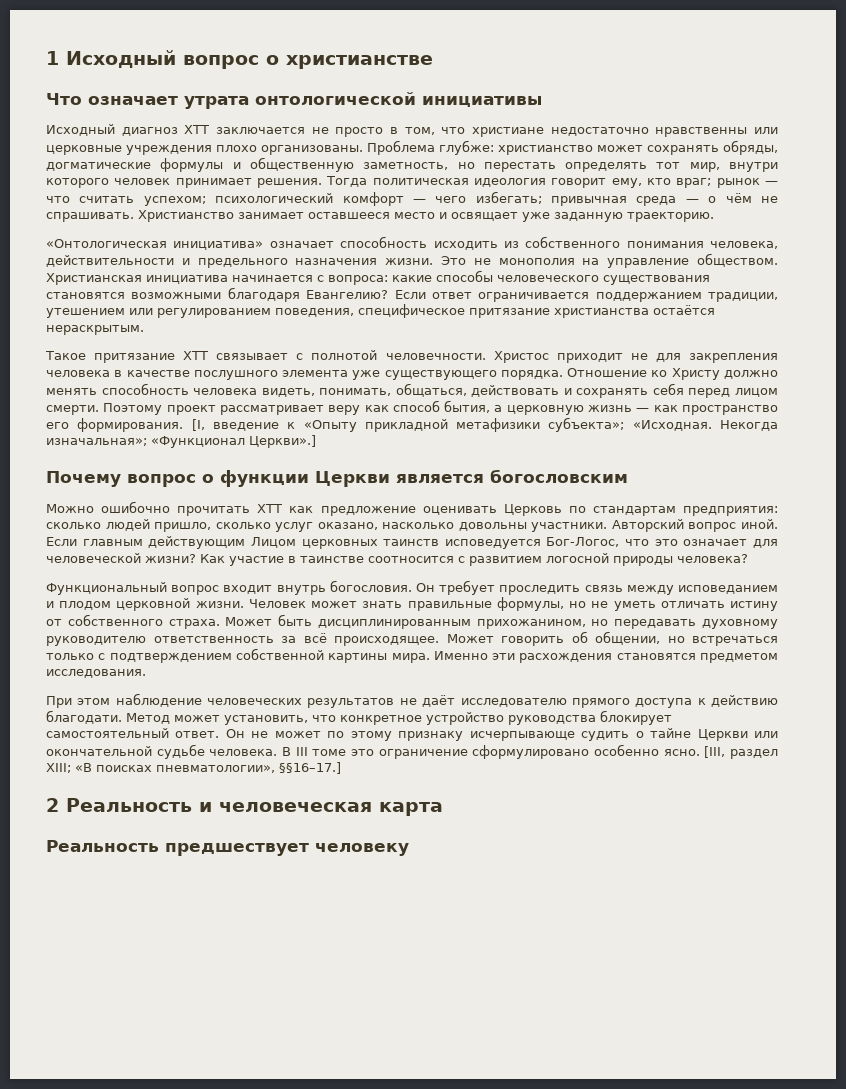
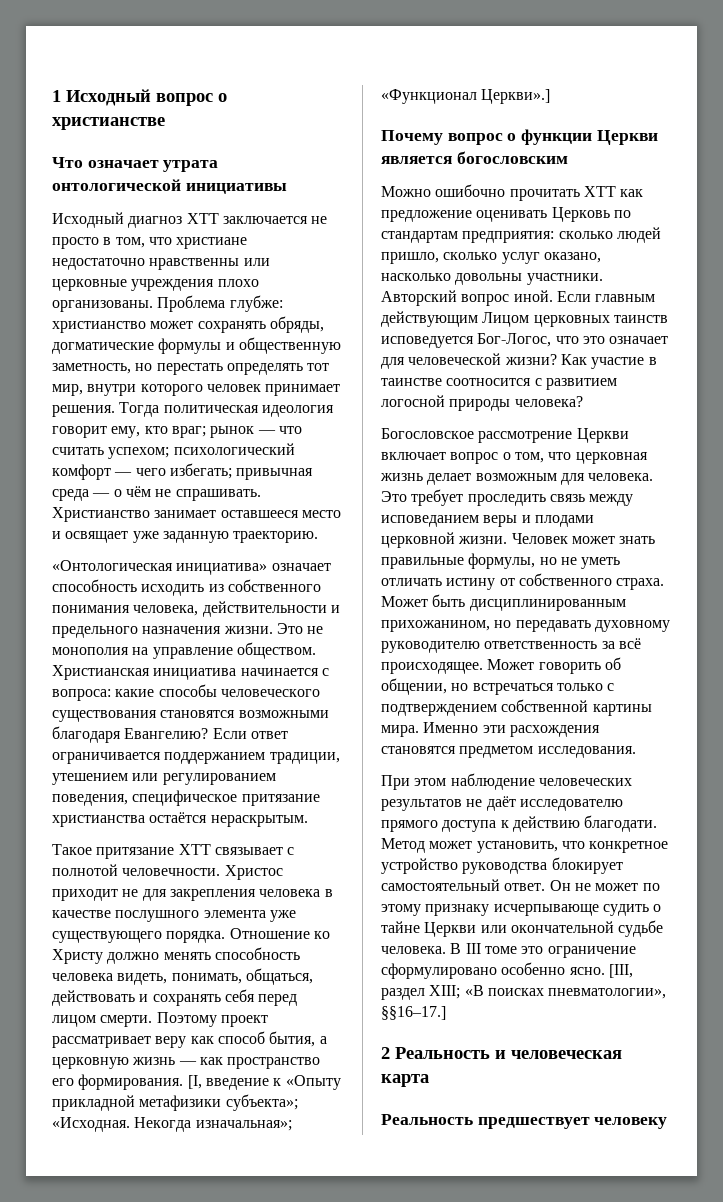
- Функциональный вопрос входит внутрь богословия. Он требует проследить связь между исповеданием и плодом церковной жизни.
+ Богословское рассмотрение Церкви включает вопрос о том, что церковная жизнь делает возможным для человека. Это требует проследить связь между исповеданием веры и плодами церковной жизни.

